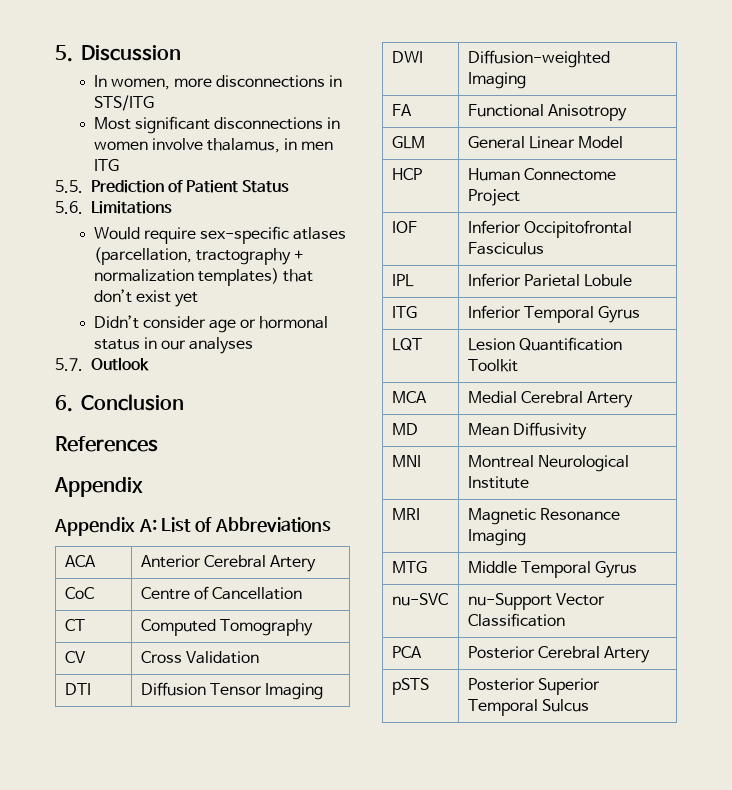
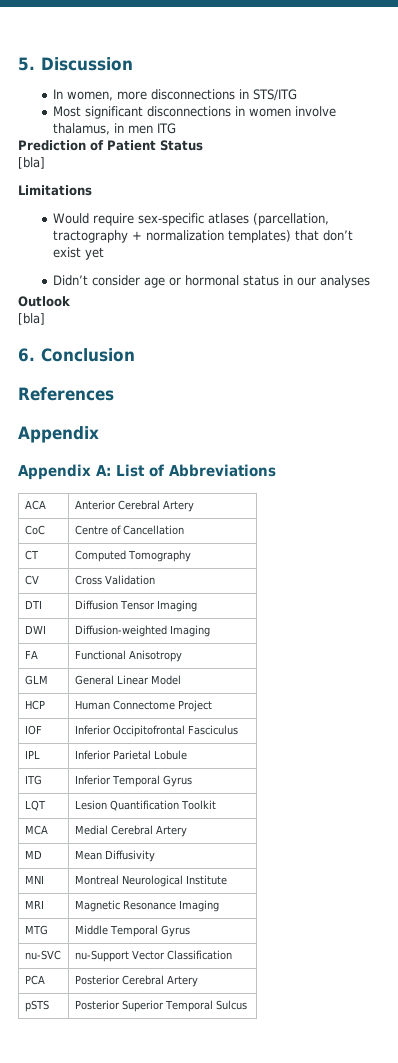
- 5.5. Prediction of Patient Status
- 5.6. Limitations
+ Prediction of Patient Status
+ [bla]
+ Limitations
- 5.7. Outlook
+ Outlook
+ [bla]

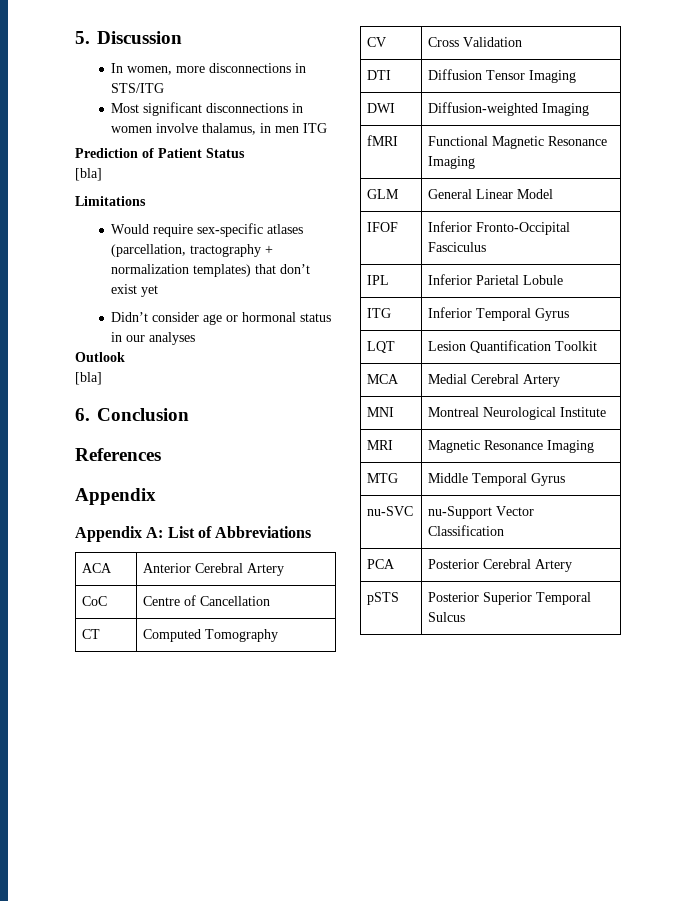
- FA | Functional Anisotropy
+ fMRI | Functional Magnetic Resonance Imaging
- HCP | Human Connectome Project
- IOF | Inferior Occipitofrontal Fasciculus
+ IFOF | Inferior Fronto-Occipital Fasciculus
- MD | Mean Diffusivity

